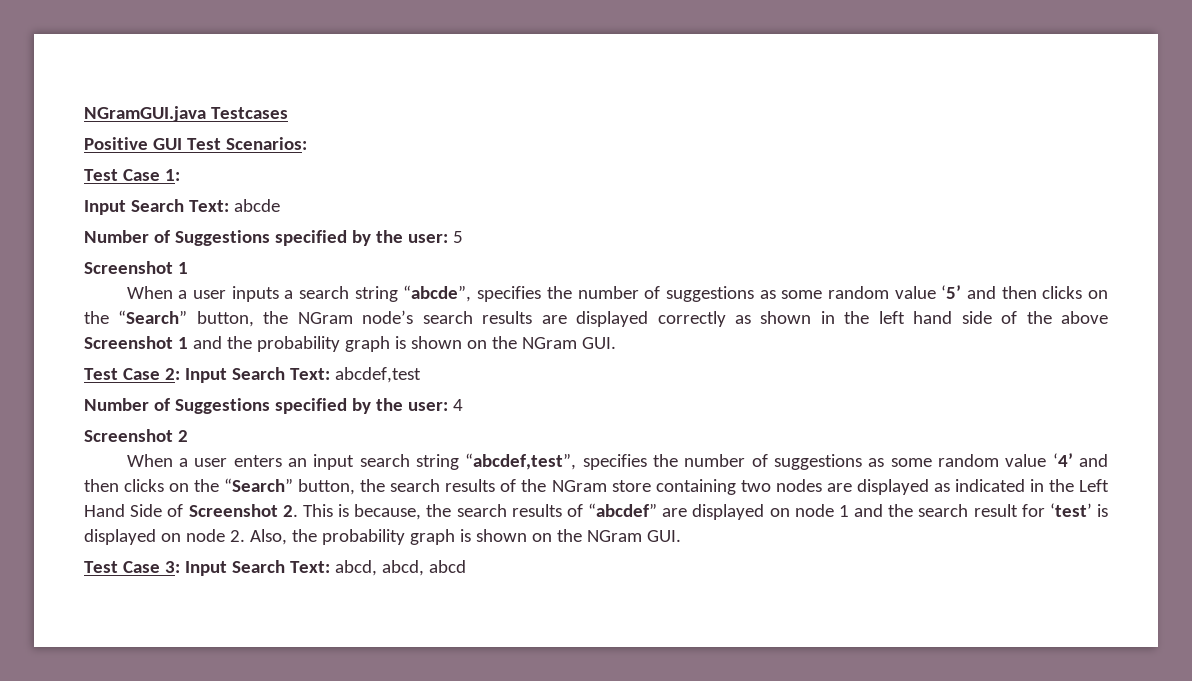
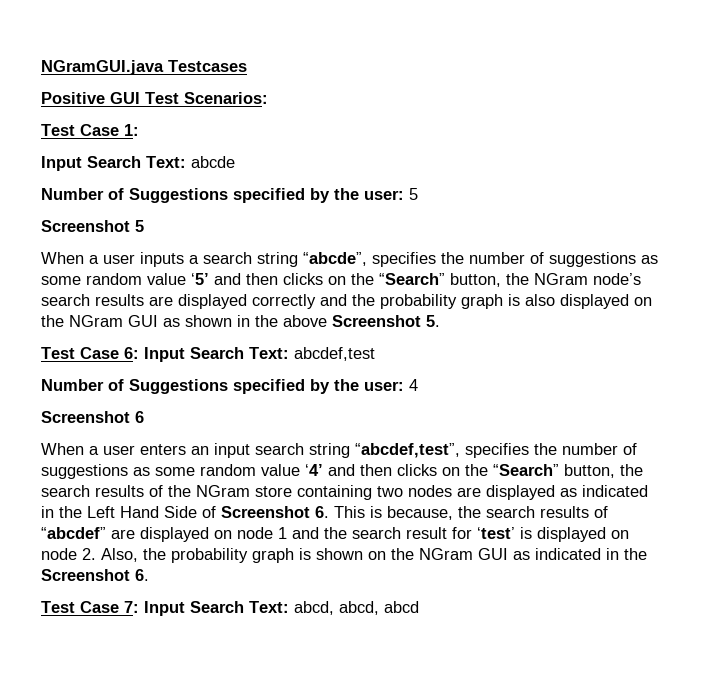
  Number of Suggestions specified by the user: 5
- Screenshot 1
+ Screenshot 5
- When a user inputs a search string “abcde”, specifies the number of suggestions as some random value ‘5’ and then clicks on the “Search” button, the NGram node’s search results are displayed correctly as shown in the left hand side of the above Screenshot 1 and the probability graph is shown on the NGram GUI.
- Test Case 2: Input Search Text: abcdef,test
+ When a user inputs a search string “abcde”, specifies the number of suggestions as some random value ‘5’ and then clicks on the “Search” button, the NGram node’s search results are displayed correctly and the probability graph is also displayed on the NGram GUI as shown in the above Screenshot 5.
+ Test Case 6: Input Search Text: abcdef,test
- Screenshot 2
+ Screenshot 6
- When a user enters an input search string “abcdef,test”, specifies the number of suggestions as some random value ‘4’ and then clicks on the “Search” button, the search results of the NGram store containing two nodes are displayed as indicated in the Left Hand Side of Screenshot 2. This is because, the search results of “abcdef” are displayed on node 1 and the search result for ‘test’ is displayed on node 2. Also, the probability graph is shown on the NGram GUI.
- Test Case 3:
+ When a user enters an input search string “abcdef,test”, specifies the number of suggestions as some random value ‘4’ and then clicks on the “Search” button, the search results of the NGram store containing two nodes are displayed as indicated in the Left Hand Side of Screenshot 6. This is because, the search results of “abcdef” are displayed on node 1 and the search result for ‘test’ is displayed on node 2. Also, the probability graph is shown on the NGram GUI as indicated in the Screenshot 6.
+ Test Case 7:

